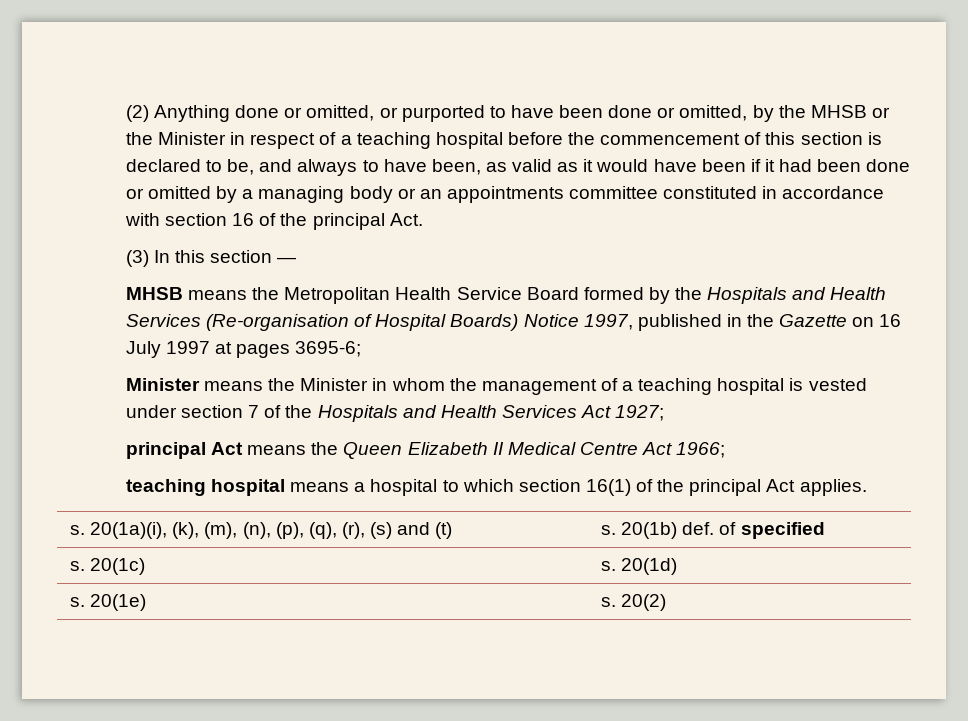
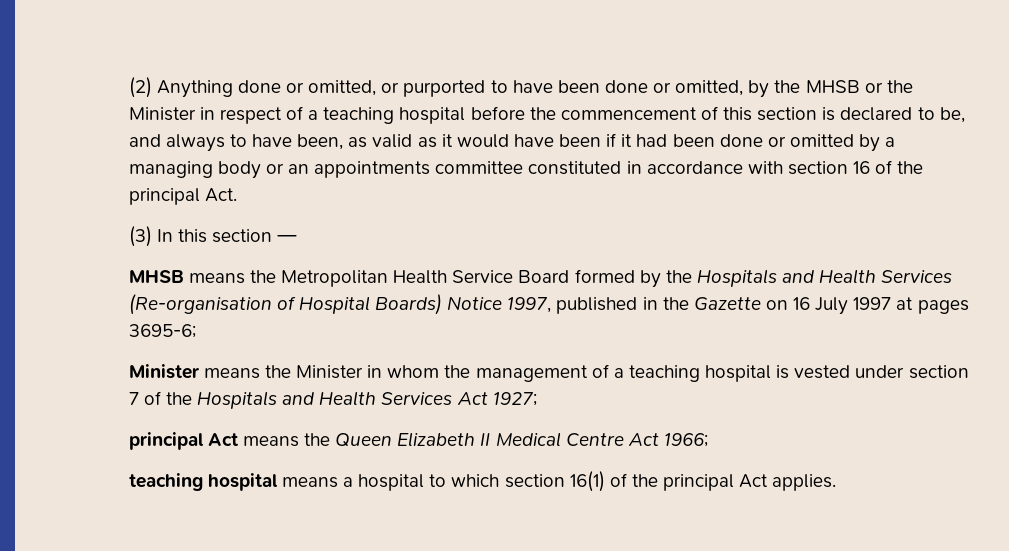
- s. 20(1a)(i), (k), (m), (n), (p), (q), (r), (s) and (t) | s. 20(1b) def. of specified
- s. 20(1c) | s. 20(1d)
- s. 20(1e) | s. 20(2)

